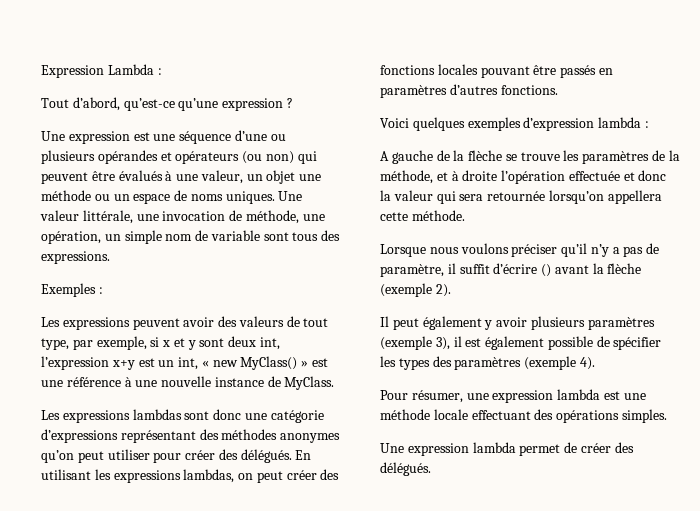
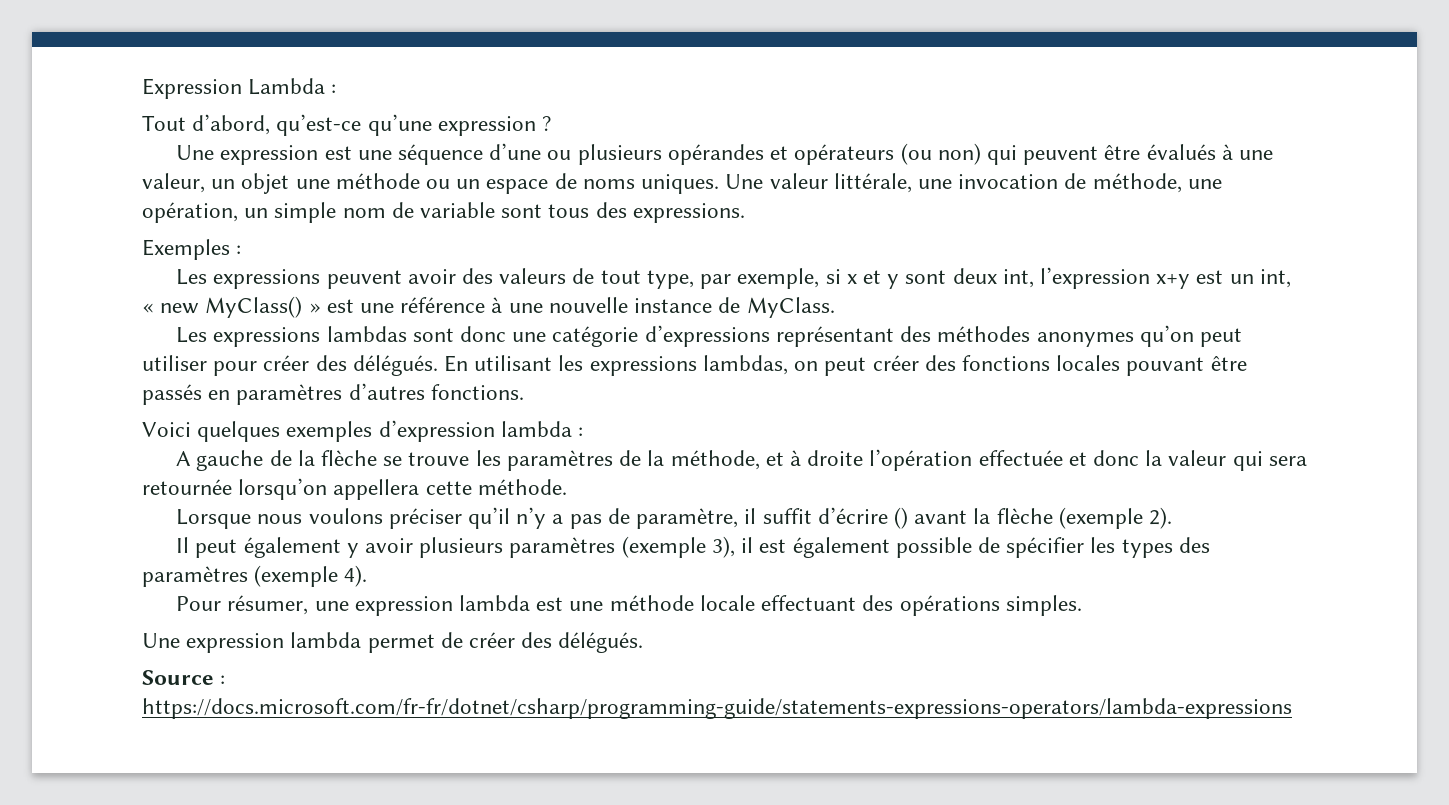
+ Source : https://docs.microsoft.com/fr-fr/dotnet/csharp/programming-guide/statements-expressions-operators/lambda-expressions

